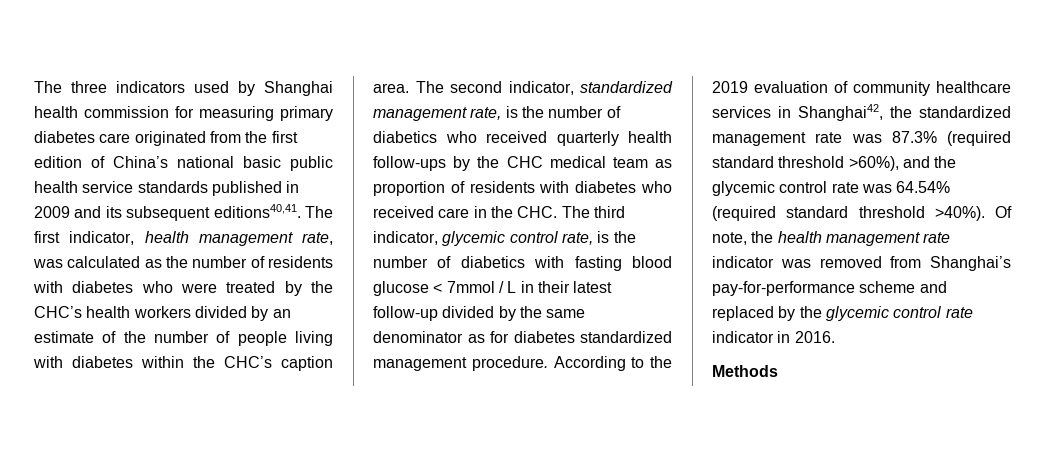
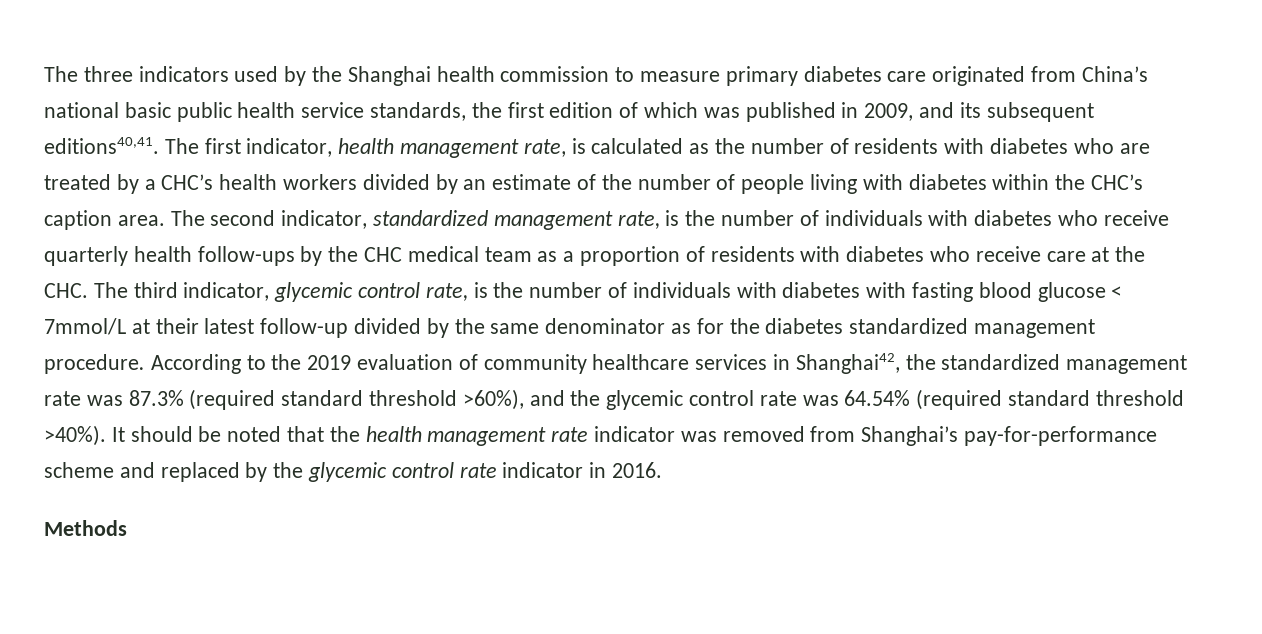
- The three indicators used by Shanghai health commission for measuring primary diabetes care originated from the first edition of China’s national basic public health service standards published in 2009 and its subsequent editions40,41.
+ The three indicators used by the Shanghai health commission to measure primary diabetes care originated from China’s national basic public health service standards, the first edition of which was published in 2009, and its subsequent editions40,41.
- The first indicator, health management rate, was calculated as the number of residents with diabetes who were treated by the CHC’s health workers divided by an estimate of the number of people living with diabetes within the CHC’s caption area.
+ The first indicator, health management rate, is calculated as the number of residents with diabetes who are treated by a CHC’s health workers divided by an estimate of the number of people living with diabetes within the CHC’s caption area.
- The second indicator, standardized management rate, is the number of diabetics who received quarterly health follow-ups by the CHC medical team as proportion of residents with diabetes who received care in the CHC. The third indicator, glycemic control rate, is the number of diabetics with fasting blood glucose < 7mmol / L in their latest follow-up divided by the same denominator as for diabetes standardized management procedure.
+ The second indicator, standardized management rate, is the number of individuals with diabetes who receive quarterly health follow-ups by the CHC medical team as a proportion of residents with diabetes who receive care at the CHC. The third indicator, glycemic control rate, is the number of individuals with diabetes with fasting blood glucose < 7mmol/L at their latest follow-up divided by the same denominator as for the diabetes standardized management procedure.
- Of note, the health management rate indicator was removed from Shanghai’s pay-for-performance scheme and replaced by the glycemic control rate indicator in 2016.
+ It should be noted that the health management rate indicator was removed from Shanghai’s pay-for-performance scheme and replaced by the glycemic control rate indicator in 2016.

